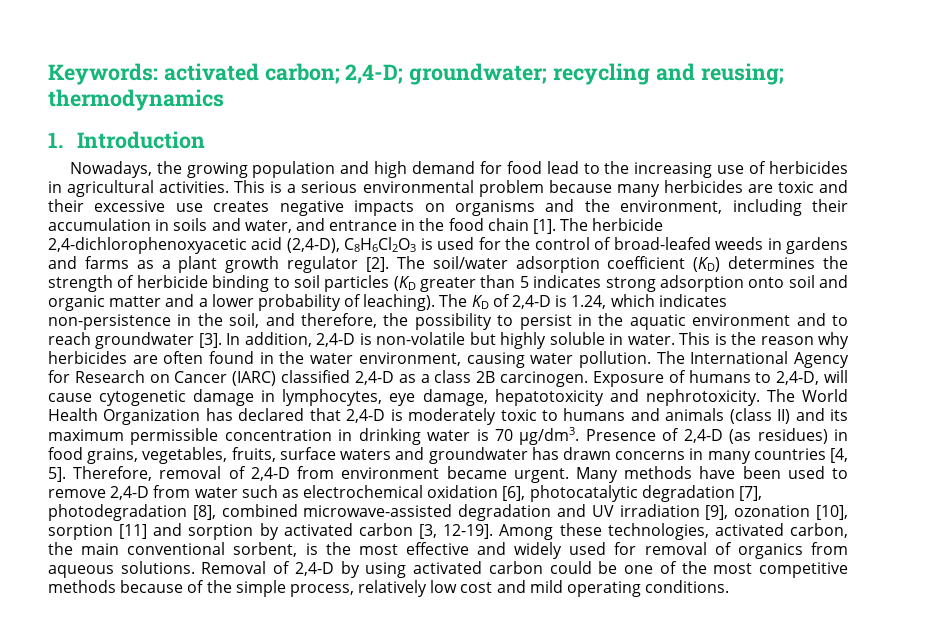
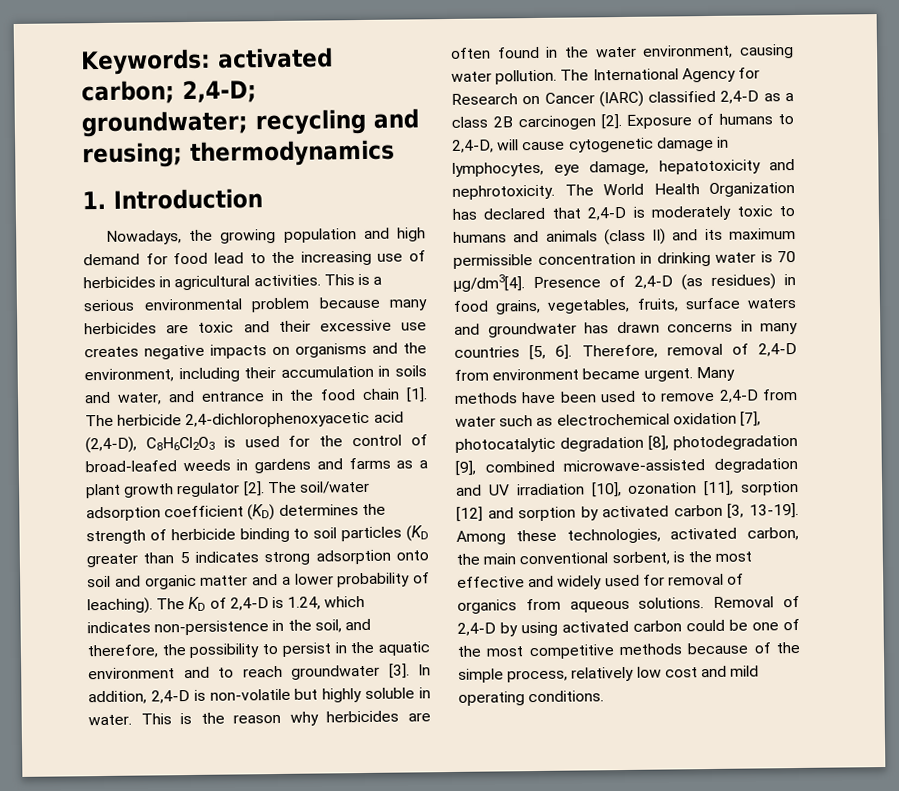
- The International Agency for Research on Cancer (IARC) classified 2,4-D as a class 2B carcinogen.
+ The International Agency for Research on Cancer (IARC) classified 2,4-D as a class 2B carcinogen [2].
- The World Health Organization has declared that 2,4-D is moderately toxic to humans and animals (class II) and its maximum permissible concentration in drinking water is 70 μg/dm3.
+ The World Health Organization has declared that 2,4-D is moderately toxic to humans and animals (class II) and its maximum permissible concentration in drinking water is 70 μg/dm3[4].
- Presence of 2,4-D (as residues) in food grains, vegetables, fruits, surface waters and groundwater has drawn concerns in many countries [4, 5].
+ Presence of 2,4-D (as residues) in food grains, vegetables, fruits, surface waters and groundwater has drawn concerns in many countries [5, 6].
- Many methods have been used to remove 2,4-D from water such as electrochemical oxidation [6], photocatalytic degradation [7], photodegradation [8], combined microwave-assisted degradation and UV irradiation [9], ozonation [10], sorption [11] and sorption by activated carbon [3, 12-19].
+ Many methods have been used to remove 2,4-D from water such as electrochemical oxidation [7], photocatalytic degradation [8], photodegradation [9], combined microwave-assisted degradation and UV irradiation [10], ozonation [11], sorption [12] and sorption by activated carbon [3, 13-19].

